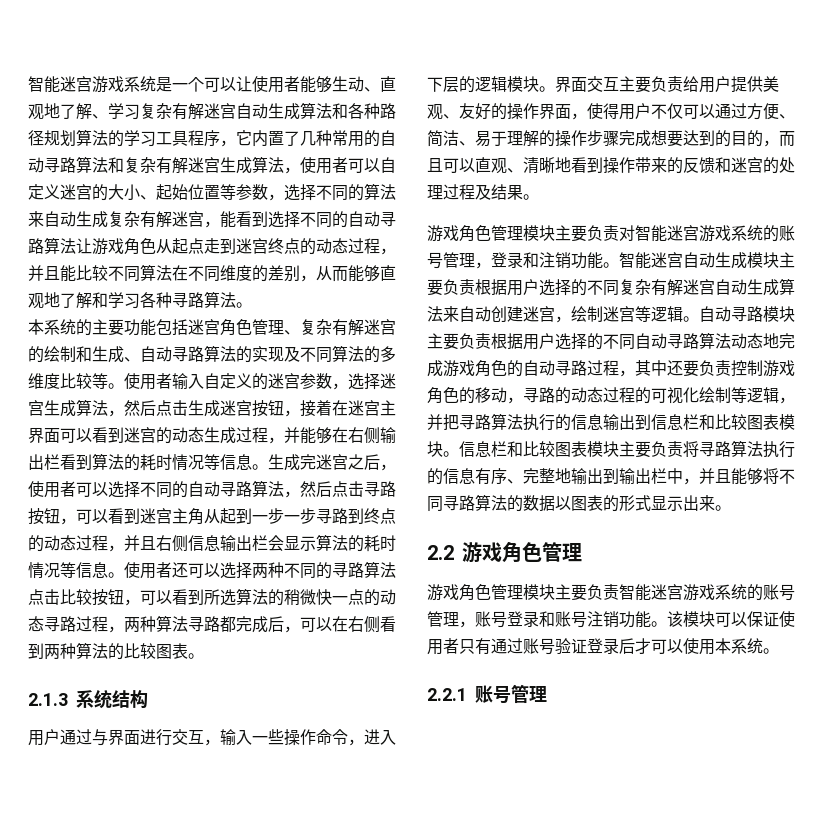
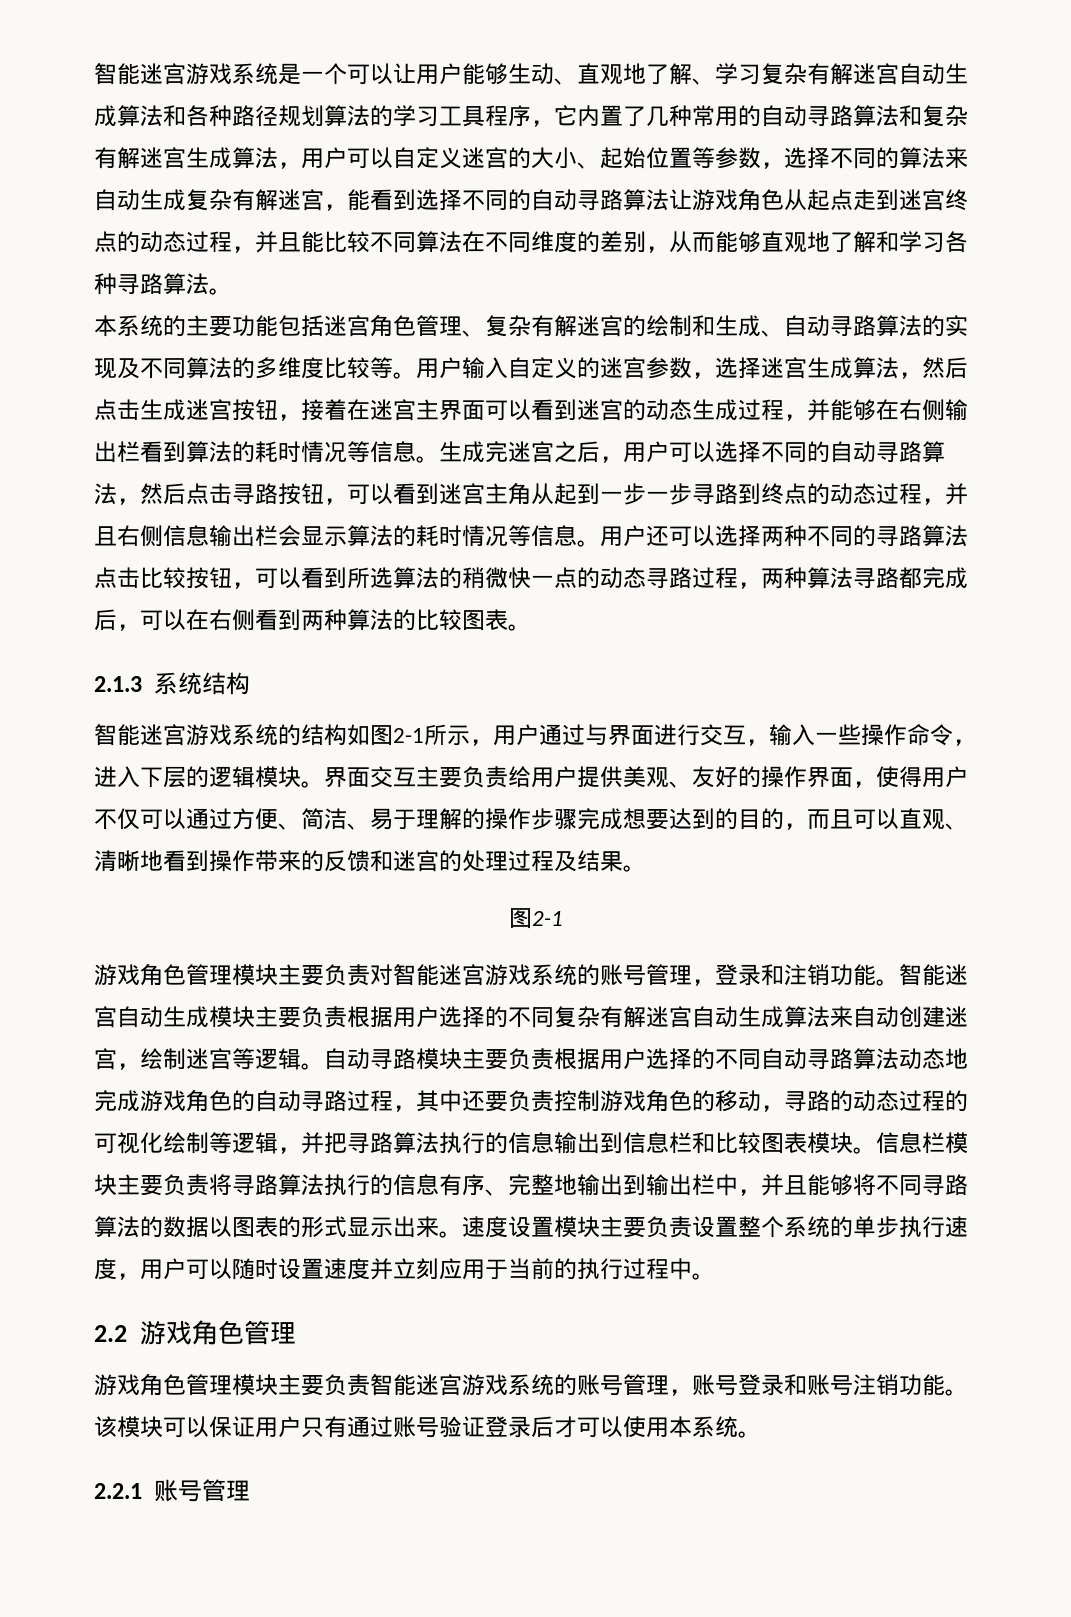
- 智能迷宫游戏系统是一个可以让使用者能够生动、直观地了解、学习复杂有解迷宫自动生成算法和各种路径规划算法的学习工具程序，它内置了几种常用的自动寻路算法和复杂有解迷宫生成算法，使用者可以自定义迷宫的大小、起始位置等参数，选择不同的算法来自动生成复杂有解迷宫，能看到选择不同的自动寻路算法让游戏角色从起点走到迷宫终点的动态过程，并且能比较不同算法在不同维度的差别，从而能够直观地了解和学习各种寻路算法。
+ 智能迷宫游戏系统是一个可以让用户能够生动、直观地了解、学习复杂有解迷宫自动生成算法和各种路径规划算法的学习工具程序，它内置了几种常用的自动寻路算法和复杂有解迷宫生成算法，用户可以自定义迷宫的大小、起始位置等参数，选择不同的算法来自动生成复杂有解迷宫，能看到选择不同的自动寻路算法让游戏角色从起点走到迷宫终点的动态过程，并且能比较不同算法在不同维度的差别，从而能够直观地了解和学习各种寻路算法。
- 使用者输入自定义的迷宫参数，选择迷宫生成算法，然后点击生成迷宫按钮，接着在迷宫主界面可以看到迷宫的动态生成过程，并能够在右侧输出栏看到算法的耗时情况等信息。
+ 用户输入自定义的迷宫参数，选择迷宫生成算法，然后点击生成迷宫按钮，接着在迷宫主界面可以看到迷宫的动态生成过程，并能够在右侧输出栏看到算法的耗时情况等信息。
- 生成完迷宫之后，使用者可以选择不同的自动寻路算法，然后点击寻路按钮，可以看到迷宫主角从起到一步一步寻路到终点的动态过程，并且右侧信息输出栏会显示算法的耗时情况等信息。
+ 生成完迷宫之后，用户可以选择不同的自动寻路算法，然后点击寻路按钮，可以看到迷宫主角从起到一步一步寻路到终点的动态过程，并且右侧信息输出栏会显示算法的耗时情况等信息。
- 使用者还可以选择两种不同的寻路算法点击比较按钮，可以看到所选算法的稍微快一点的动态寻路过程，两种算法寻路都完成后，可以在右侧看到两种算法的比较图表。
+ 用户还可以选择两种不同的寻路算法点击比较按钮，可以看到所选算法的稍微快一点的动态寻路过程，两种算法寻路都完成后，可以在右侧看到两种算法的比较图表。
- 用户通过与界面进行交互，输入一些操作命令，进入下层的逻辑模块。
+ 智能迷宫游戏系统的结构如图2-1所示，用户通过与界面进行交互，输入一些操作命令，进入下层的逻辑模块。
  界面交互主要负责给用户提供美观、友好的操作界面，使得用户不仅可以通过方便、简洁、易于理解的操作步骤完成想要达到的目的，而且可以直观、清晰地看到操作带来的反馈和迷宫的处理过程及结果。
+ 图2-1
- 信息栏和比较图表模块主要负责将寻路算法执行的信息有序、完整地输出到输出栏中，并且能够将不同寻路算法的数据以图表的形式显示出来。
+ 信息栏模块主要负责将寻路算法执行的信息有序、完整地输出到输出栏中，并且能够将不同寻路算法的数据以图表的形式显示出来。速度设置模块主要负责设置整个系统的单步执行速度，用户可以随时设置速度并立刻应用于当前的执行过程中。
- 该模块可以保证使用者只有通过账号验证登录后才可以使用本系统。
+ 该模块可以保证用户只有通过账号验证登录后才可以使用本系统。

